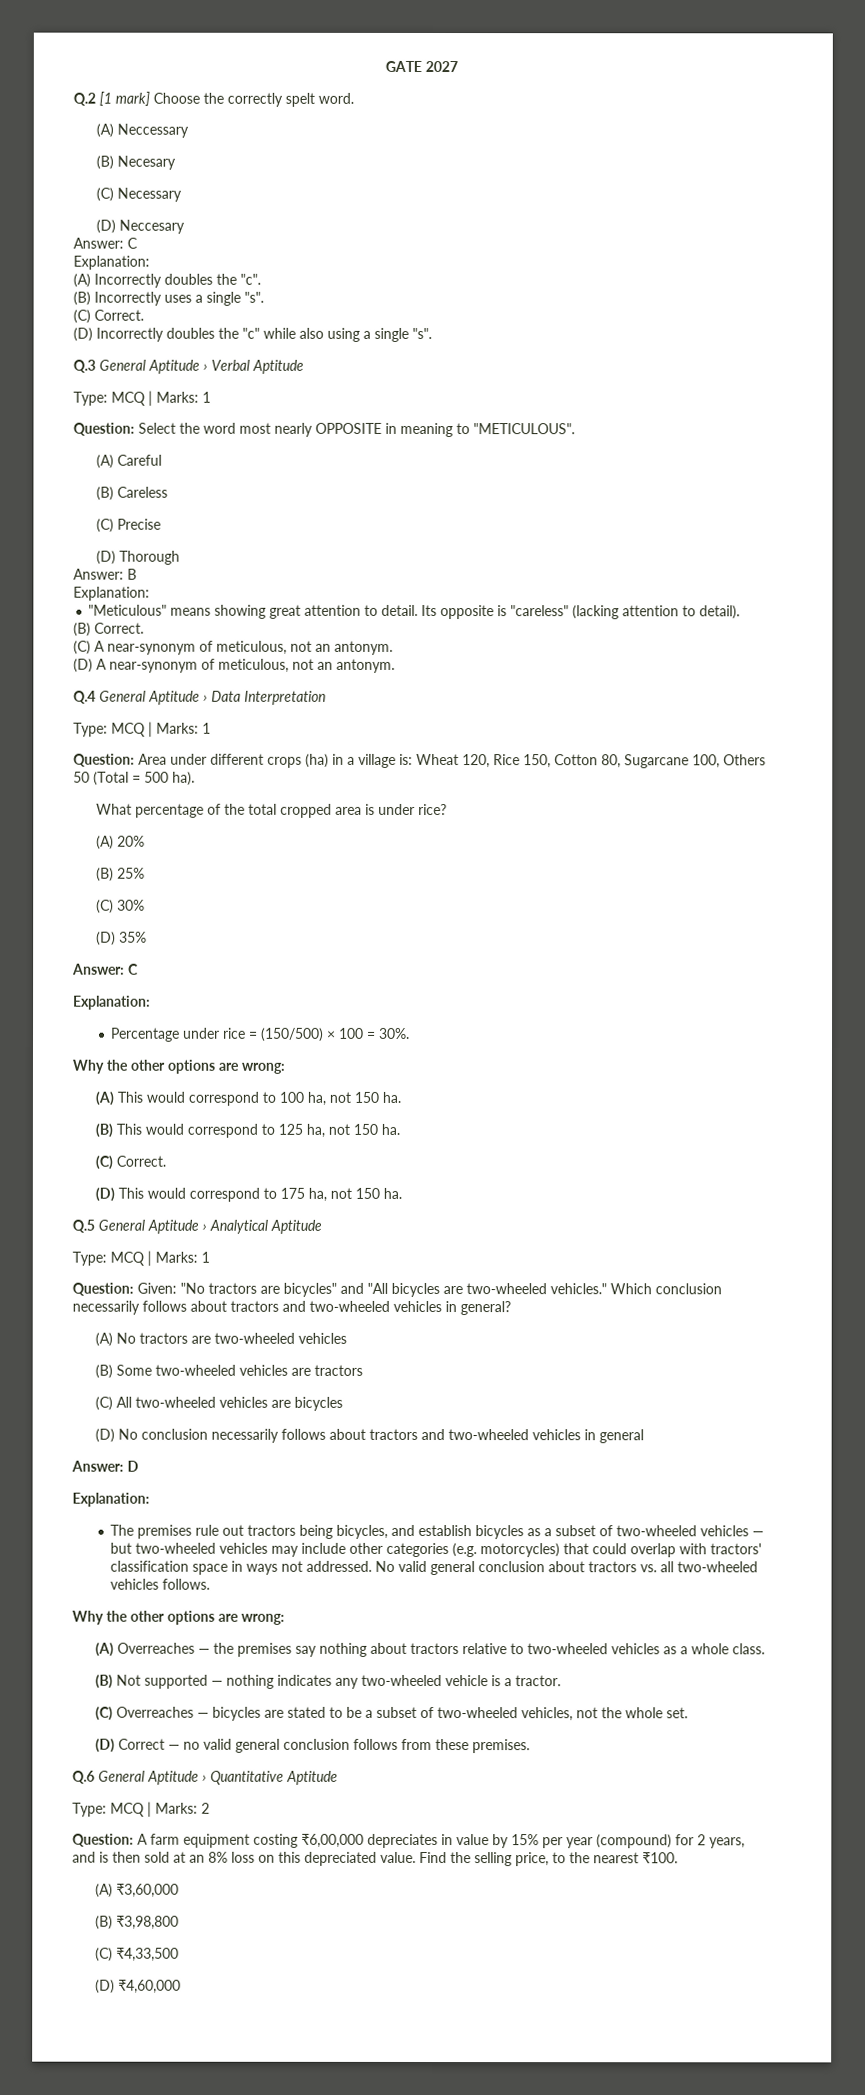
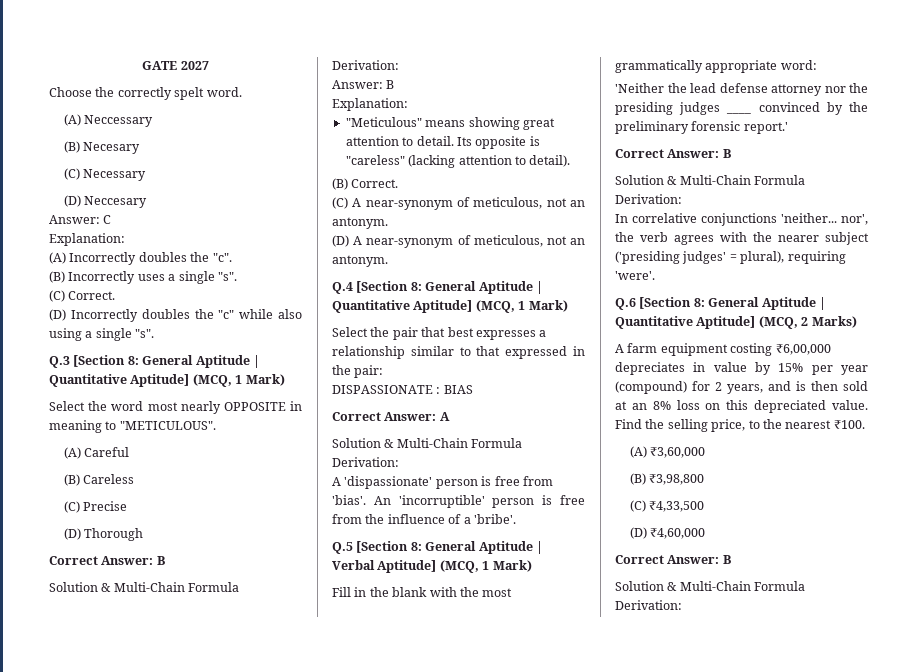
- Q.2 [1 mark] Choose the correctly spelt word.
+ Choose the correctly spelt word.
- Q.3 General Aptitude › Verbal Aptitude
- Type: MCQ | Marks: 1
- Question: Select the word most nearly OPPOSITE in meaning to "METICULOUS".
+ Q.3 [Section 8: General Aptitude | Quantitative Aptitude] (MCQ, 1 Mark)
+ Select the word most nearly OPPOSITE in meaning to "METICULOUS".
  (D) Thorough
+ Correct Answer: B
+ Solution & Multi-Chain Formula Derivation:
- Q.4 General Aptitude › Data Interpretation
- Type: MCQ | Marks: 1
- Question: Area under different crops (ha) in a village is: Wheat 120, Rice 150, Cotton 80, Sugarcane 100, Others 50 (Total = 500 ha).
- What percentage of the total cropped area is under rice?
- (A) 20%
- (B) 25%
- (C) 30%
- (D) 35%
- Answer: C
- Explanation:
- Percentage under rice = (150/500) × 100 = 30%.
- Why the other options are wrong:
- (A) This would correspond to 100 ha, not 150 ha.
- (B) This would correspond to 125 ha, not 150 ha.
- (C) Correct.
- (D) This would correspond to 175 ha, not 150 ha.
- Q.5 General Aptitude › Analytical Aptitude
- Type: MCQ | Marks: 1
- Question: Given: "No tractors are bicycles" and "All bicycles are two-wheeled vehicles." Which conclusion necessarily follows about tractors and two-wheeled vehicles in general?
- (A) No tractors are two-wheeled vehicles
- (B) Some two-wheeled vehicles are tractors
- (C) All two-wheeled vehicles are bicycles
- (D) No conclusion necessarily follows about tractors and two-wheeled vehicles in general
- Answer: D
- Explanation:
- The premises rule out tractors being bicycles, and establish bicycles as a subset of two-wheeled vehicles — but two-wheeled vehicles may include other categories (e.g. motorcycles) that could overlap with tractors' classification space in ways not addressed. No valid general conclusion about tractors vs. all two-wheeled vehicles follows.
- Why the other options are wrong:
- (A) Overreaches — the premises say nothing about tractors relative to two-wheeled vehicles as a whole class.
- (B) Not supported — nothing indicates any two-wheeled vehicle is a tractor.
- (C) Overreaches — bicycles are stated to be a subset of two-wheeled vehicles, not the whole set.
- (D) Correct — no valid general conclusion follows from these premises.
- Q.6 General Aptitude › Quantitative Aptitude
- Type: MCQ | Marks: 2
- Question: A farm equipment costing ₹6,00,000 depreciates in value by 15% per year (compound) for 2 years, and is then sold at an 8% loss on this depreciated value.
+ Q.4 [Section 8: General Aptitude | Quantitative Aptitude] (MCQ, 1 Mark)
+ Select the pair that best expresses a relationship similar to that expressed in the pair:
+ DISPASSIONATE : BIAS
+ Correct Answer: A
+ Solution & Multi-Chain Formula Derivation:
+ A 'dispassionate' person is free from 'bias'. An 'incorruptible' person is free from the influence of a 'bribe'.
+ Q.5 [Section 8: General Aptitude | Verbal Aptitude] (MCQ, 1 Mark)
+ Fill in the blank with the most grammatically appropriate word:
+ 'Neither the lead defense attorney nor the presiding judges ____ convinced by the preliminary forensic report.'
+ Correct Answer: B
+ Solution & Multi-Chain Formula Derivation:
+ In correlative conjunctions 'neither... nor', the verb agrees with the nearer subject ('presiding judges' = plural), requiring 'were'.
+ Q.6 [Section 8: General Aptitude | Quantitative Aptitude] (MCQ, 2 Marks)
+ A farm equipment costing ₹6,00,000 depreciates in value by 15% per year (compound) for 2 years, and is then sold at an 8% loss on this depreciated value.
  (D) ₹4,60,000
+ Correct Answer: B
+ Solution & Multi-Chain Formula Derivation:

